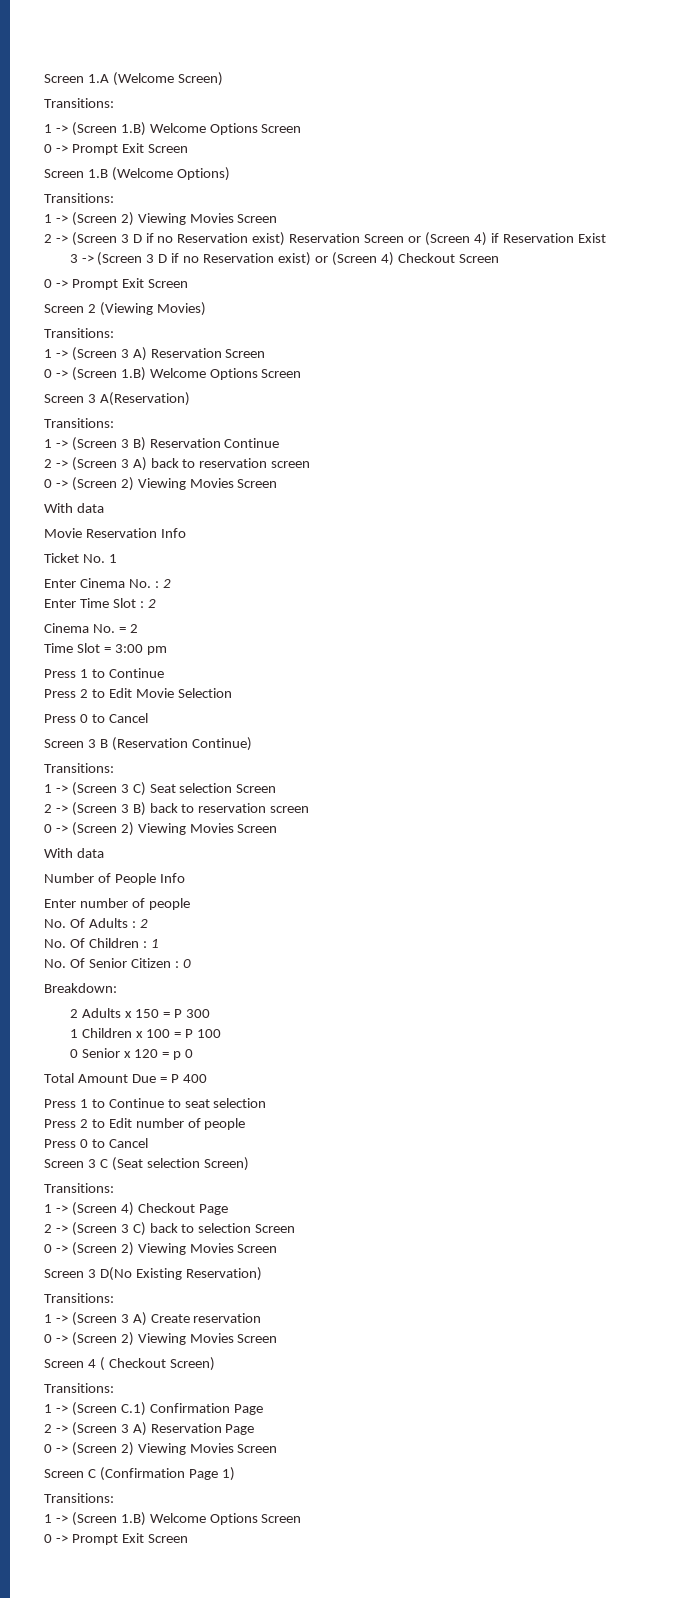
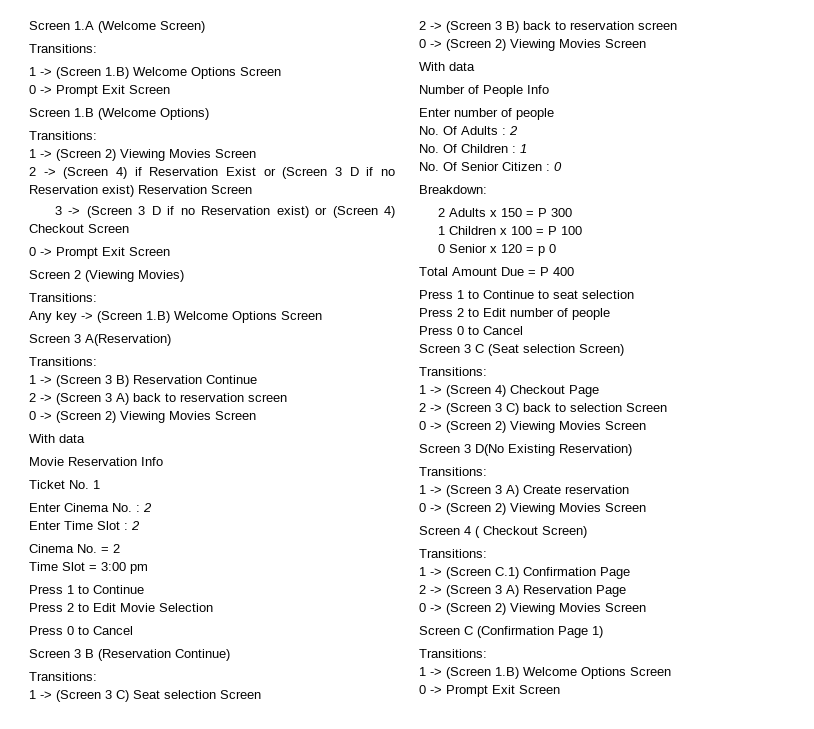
- 2 -> (Screen 3 D if no Reservation exist) Reservation Screen or (Screen 4) if Reservation Exist
+ 2 -> (Screen 4) if Reservation Exist or (Screen 3 D if no Reservation exist) Reservation Screen
- 1 -> (Screen 3 A) Reservation Screen
- 0 -> (Screen 1.B) Welcome Options Screen
+ Any key -> (Screen 1.B) Welcome Options Screen

